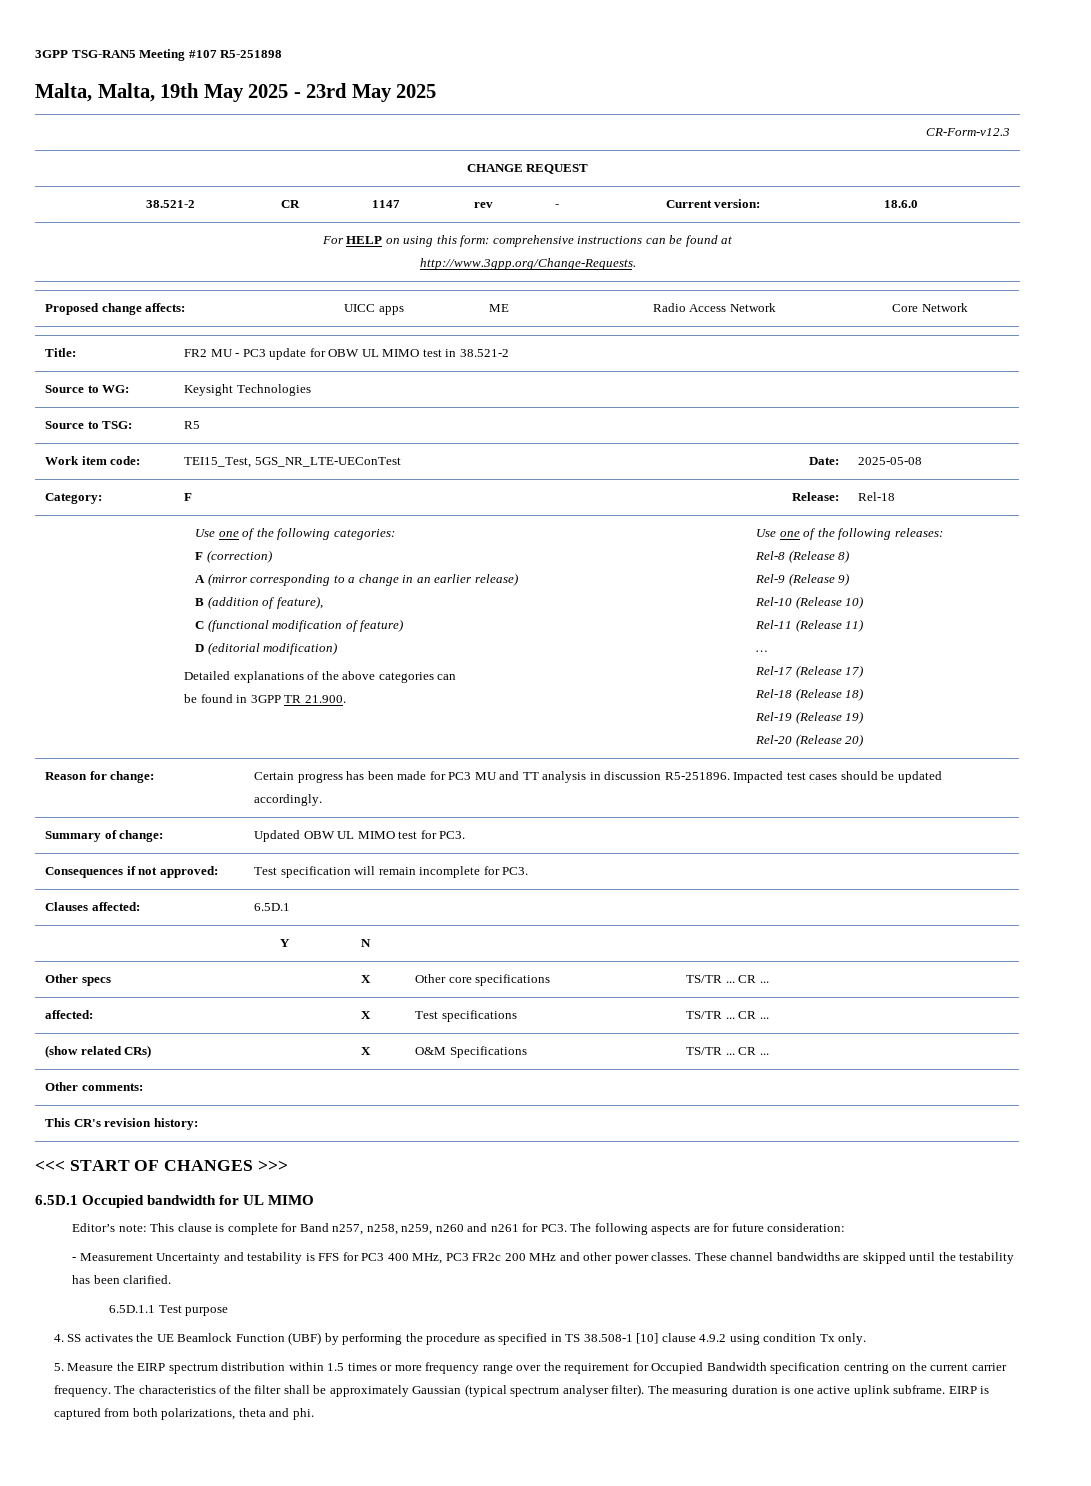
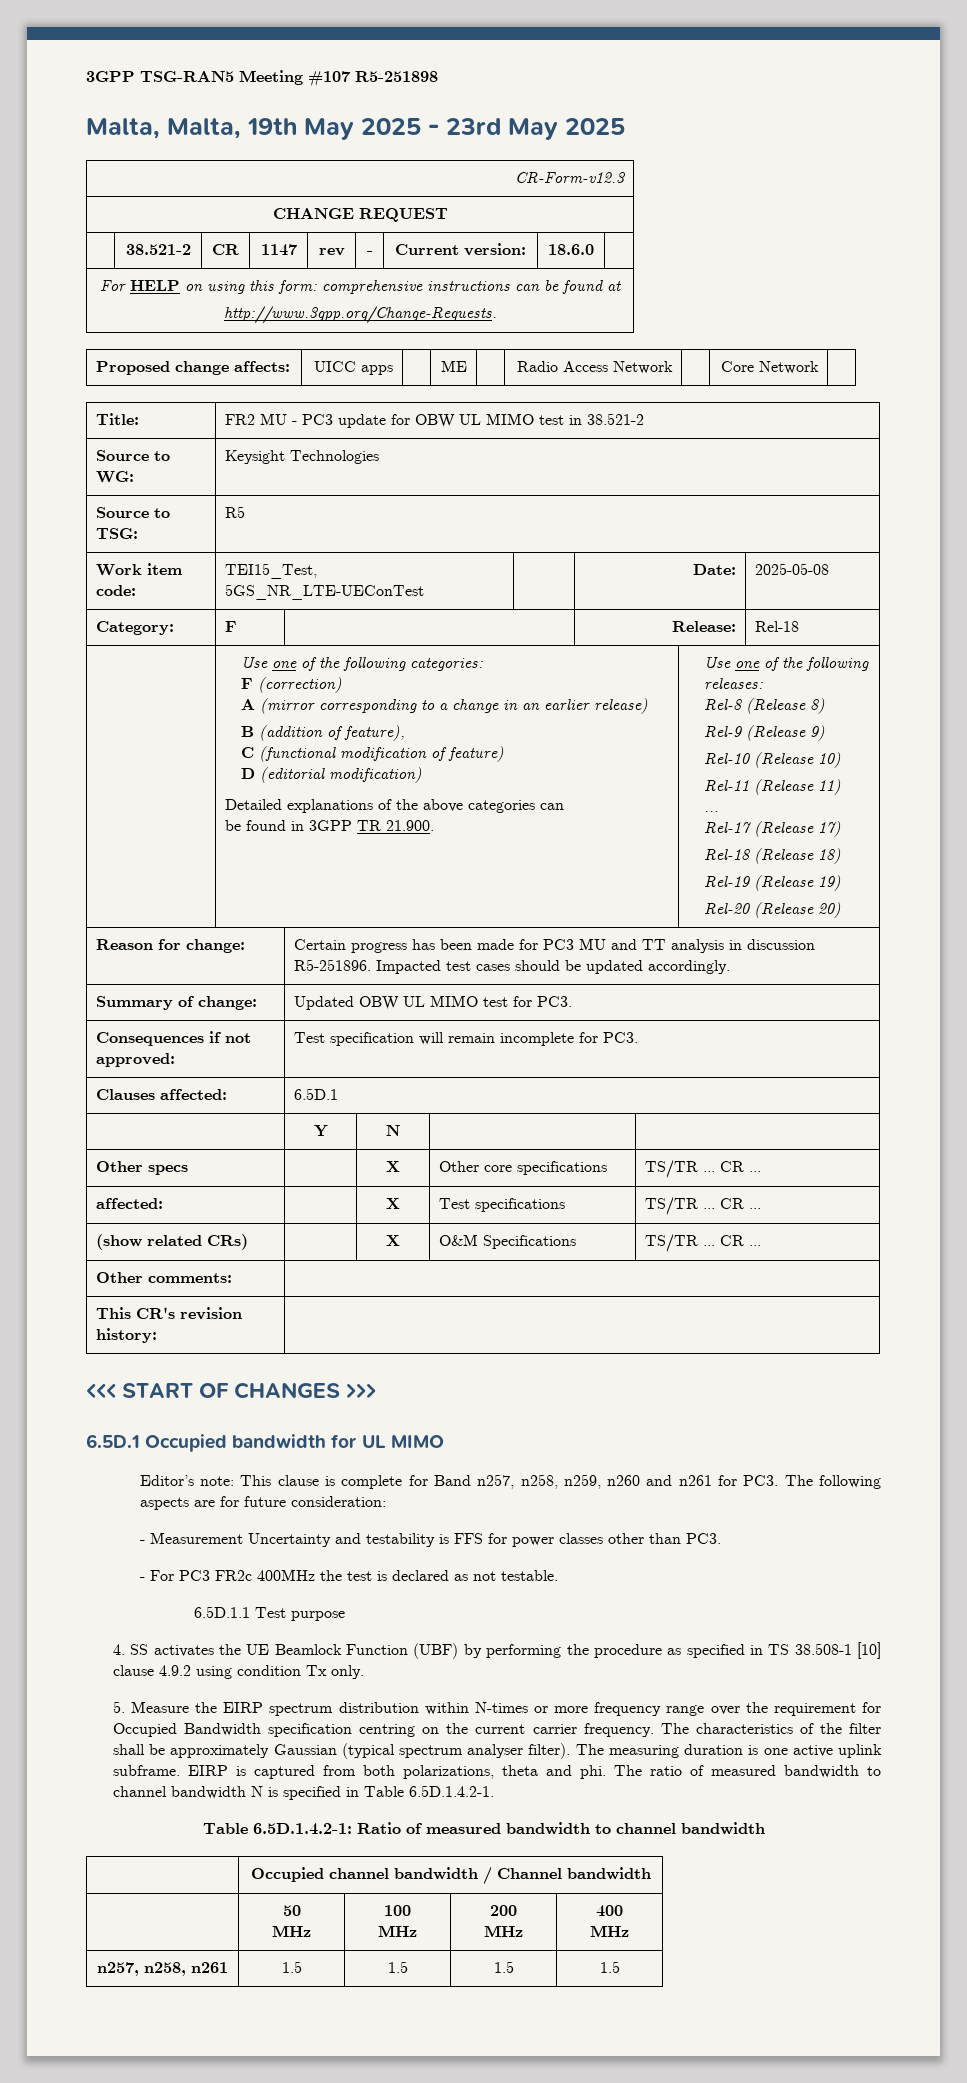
- - Measurement Uncertainty and testability is FFS for PC3 400 MHz, PC3 FR2c 200 MHz and other power classes. These channel bandwidths are skipped until the testability has been clarified.
+ - Measurement Uncertainty and testability is FFS for power classes other than PC3.
+ - For PC3 FR2c 400MHz the test is declared as not testable.
- 5. Measure the EIRP spectrum distribution within 1.5 times or more frequency range over the requirement for Occupied Bandwidth specification centring on the current carrier frequency.
+ 5. Measure the EIRP spectrum distribution within N-times or more frequency range over the requirement for Occupied Bandwidth specification centring on the current carrier frequency.
+ The ratio of measured bandwidth to channel bandwidth N is specified in Table 6.5D.1.4.2-1.
+ Table 6.5D.1.4.2-1: Ratio of measured bandwidth to channel bandwidth
+ | Occupied channel bandwidth / Channel bandwidth
+ | 50
+ MHz | 100
+ MHz | 200
+ MHz | 400
+ MHz
+ n257, n258, n261 | 1.5 | 1.5 | 1.5 | 1.5

